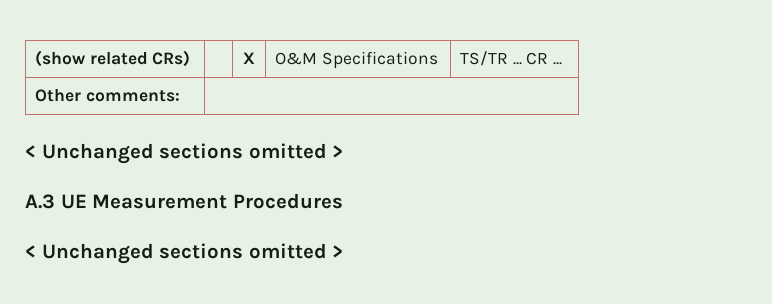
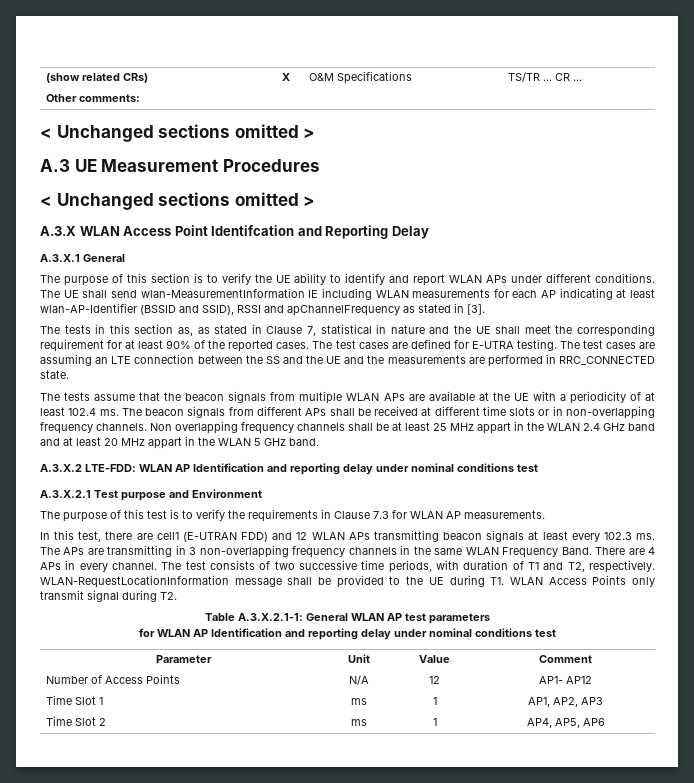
+ A.3.X WLAN Access Point Identifcation and Reporting Delay
+ A.3.X.1 General
+ The purpose of this section is to verify the UE ability to identify and report WLAN APs under different conditions. The UE shall send wlan-MeasurementInformation IE including WLAN measurements for each AP indicating at least wlan-AP-Identifier (BSSID and SSID), RSSI and apChannelFrequency as stated in [3].
+ The tests in this section as, as stated in Clause 7, statistical in nature and the UE shall meet the corresponding requirement for at least 90% of the reported cases. The test cases are defined for E-UTRA testing. The test cases are assuming an LTE connection between the SS and the UE and the measurements are performed in RRC_CONNECTED state.
+ The tests assume that the beacon signals from multiple WLAN APs are available at the UE with a periodicity of at least 102.4 ms. The beacon signals from different APs shall be received at different time slots or in non-overlapping frequency channels. Non overlapping frequency channels shall be at least 25 MHz appart in the WLAN 2.4 GHz band and at least 20 MHz appart in the WLAN 5 GHz band.
+ A.3.X.2 LTE-FDD: WLAN AP Identification and reporting delay under nominal conditions test
+ A.3.X.2.1 Test purpose and Environment
+ The purpose of this test is to verify the requirements in Clause 7.3 for WLAN AP measurements.
+ In this test, there are cell1 (E-UTRAN FDD) and 12 WLAN APs transmitting beacon signals at least every 102.3 ms. The APs are transmitting in 3 non-overlapping frequency channels in the same WLAN Frequency Band. There are 4 APs in every channel. The test consists of two successive time periods, with duration of T1 and T2, respectively. WLAN-RequestLocationInformation message shall be provided to the UE during T1. WLAN Access Points only transmit signal during T2.
+ Table A.3.X.2.1-1: General WLAN AP test parameters
+ for WLAN AP Identification and reporting delay under nominal conditions test
+ Parameter | Unit | Value | Comment
+ Number of Access Points | N/A | 12 | AP1- AP12
+ Time Slot 1 | ms | 1 | AP1, AP2, AP3
+ Time Slot 2 | ms | 1 | AP4, AP5, AP6

